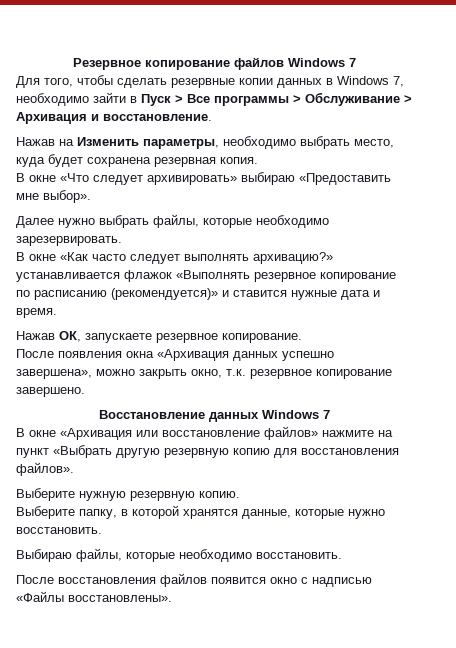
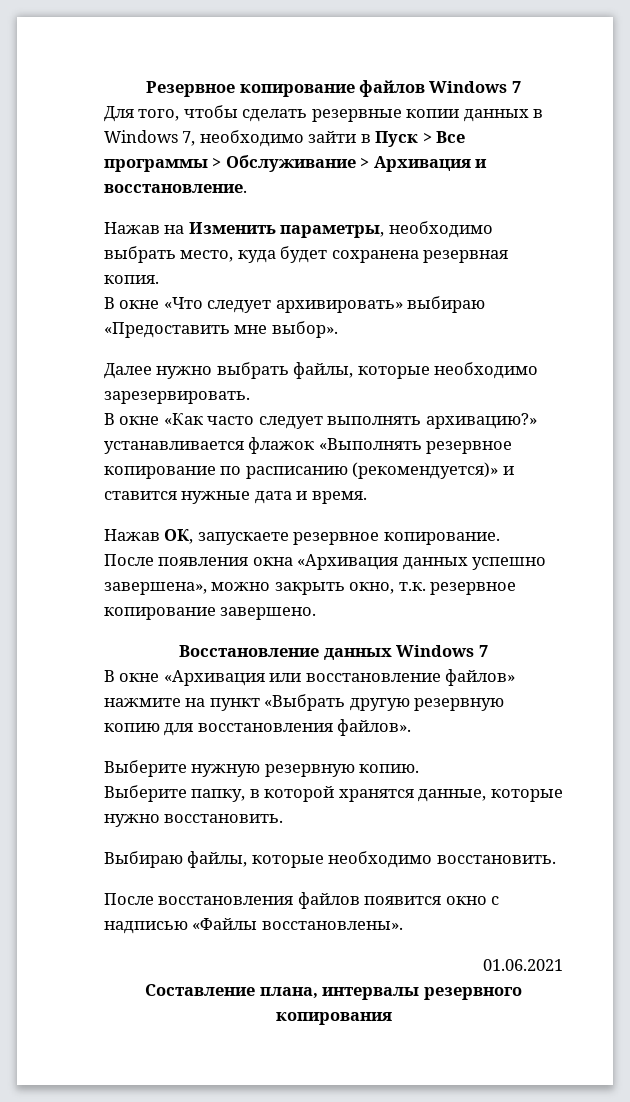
+ 01.06.2021
+ Составление плана, интервалы резервного копирования

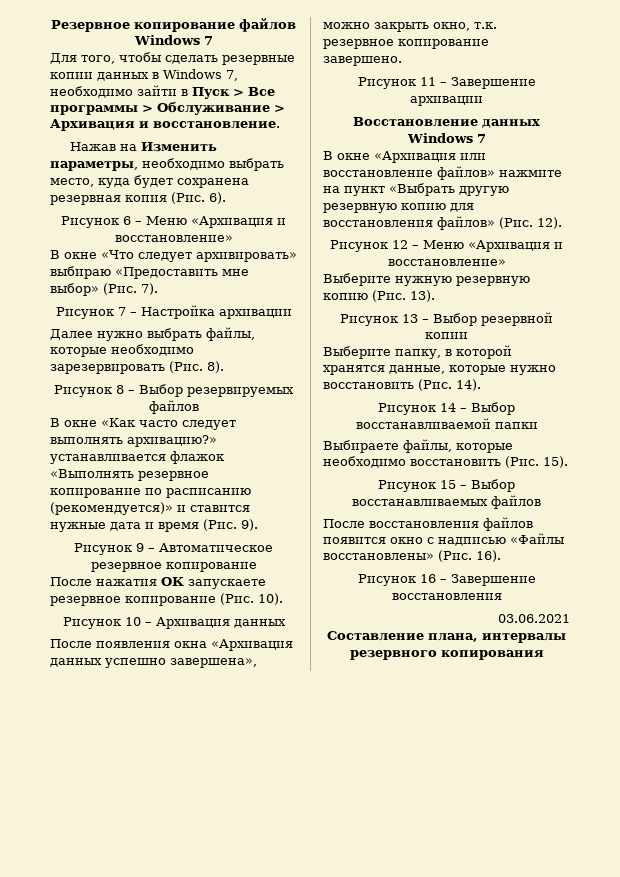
- Нажав на Изменить параметры, необходимо выбрать место, куда будет сохранена резервная копия.
+ Нажав на Изменить параметры, необходимо выбрать место, куда будет сохранена резервная копия (Рис. 6).
+ Рисунок 6 – Меню «Архивация и восстановление»
- В окне «Что следует архивировать» выбираю «Предоставить мне выбор».
+ В окне «Что следует архивировать» выбираю «Предоставить мне выбор» (Рис. 7).
+ Рисунок 7 – Настройка архивации
- Далее нужно выбрать файлы, которые необходимо зарезервировать.
+ Далее нужно выбрать файлы, которые необходимо зарезервировать (Рис. 8).
+ Рисунок 8 – Выбор резервируемых файлов
- В окне «Как часто следует выполнять архивацию?» устанавливается флажок «Выполнять резервное копирование по расписанию (рекомендуется)» и ставится нужные дата и время.
- Нажав ОК, запускаете резервное копирование.
+ В окне «Как часто следует выполнять архивацию?» устанавливается флажок «Выполнять резервное копирование по расписанию (рекомендуется)» и ставится нужные дата и время (Рис. 9).
+ Рисунок 9 – Автоматическое резервное копирование
+ После нажатия ОК запускаете резервное копирование (Рис. 10).
+ Рисунок 10 – Архивация данных
+ Рисунок 11 – Завершение архивации
- В окне «Архивация или восстановление файлов» нажмите на пункт «Выбрать другую резервную копию для восстановления файлов».
- Выберите нужную резервную копию.
+ В окне «Архивация или восстановление файлов» нажмите на пункт «Выбрать другую резервную копию для восстановления файлов» (Рис. 12).
+ Рисунок 12 – Меню «Архивация и восстановление»
+ Выберите нужную резервную копию (Рис. 13).
+ Рисунок 13 – Выбор резервной копии
- Выберите папку, в которой хранятся данные, которые нужно восстановить.
- Выбираю файлы, которые необходимо восстановить.
+ Выберите папку, в которой хранятся данные, которые нужно восстановить (Рис. 14).
+ Рисунок 14 – Выбор восстанавливаемой папки
+ Выбираете файлы, которые необходимо восстановить (Рис. 15).
+ Рисунок 15 – Выбор восстанавливаемых файлов
- После восстановления файлов появится окно с надписью «Файлы восстановлены».
- 01.06.2021
+ После восстановления файлов появится окно с надписью «Файлы восстановлены» (Рис. 16).
+ Рисунок 16 – Завершение восстановления
+ 03.06.2021

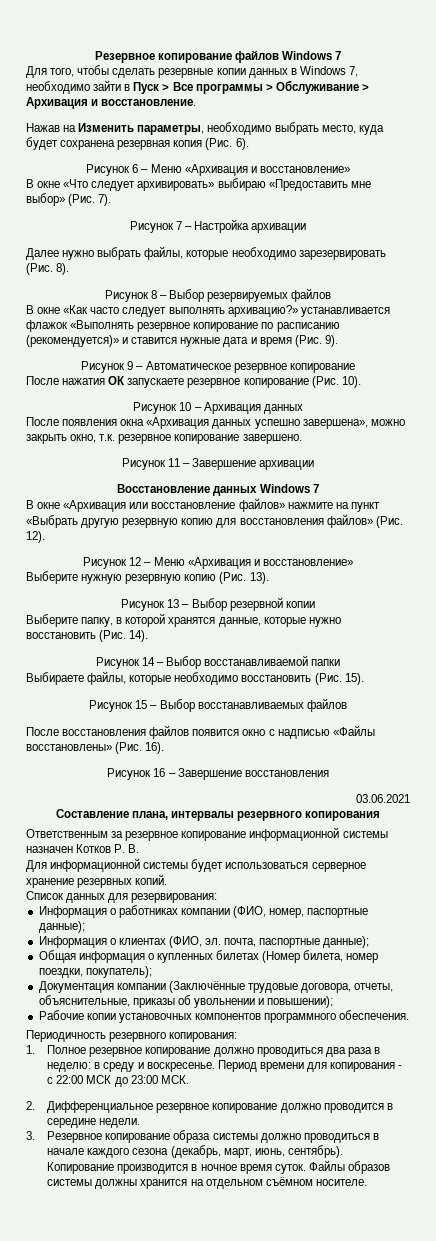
+ Ответственным за резервное копирование информационной системы назначен Котков Р. В.
+ Для информационной системы будет использоваться серверное хранение резервных копий.
+ Список данных для резервирования:
+ Информация о работниках компании (ФИО, номер, паспортные данные);
+ Информация о клиентах (ФИО, эл. почта, паспортные данные);
+ Общая информация о купленных билетах (Номер билета, номер поездки, покупатель);
+ Документация компании (Заключённые трудовые договора, отчеты, объяснительные, приказы об увольнении и повышении);
+ Рабочие копии установочных компонентов программного обеспечения.
+ Периодичность резервного копирования:
+ 1. Полное резервное копирование должно проводиться два раза в неделю: в среду и воскресенье. Период времени для копирования - с 22:00 МСК до 23:00 МСК.
+ 2. Дифференциальное резервное копирование должно проводится в середине недели.
+ 3. Резервное копирование образа системы должно проводиться в начале каждого сезона (декабрь, март, июнь, сентябрь). Копирование производится в ночное время суток. Файлы образов системы должны хранится на отдельном съёмном носителе.

